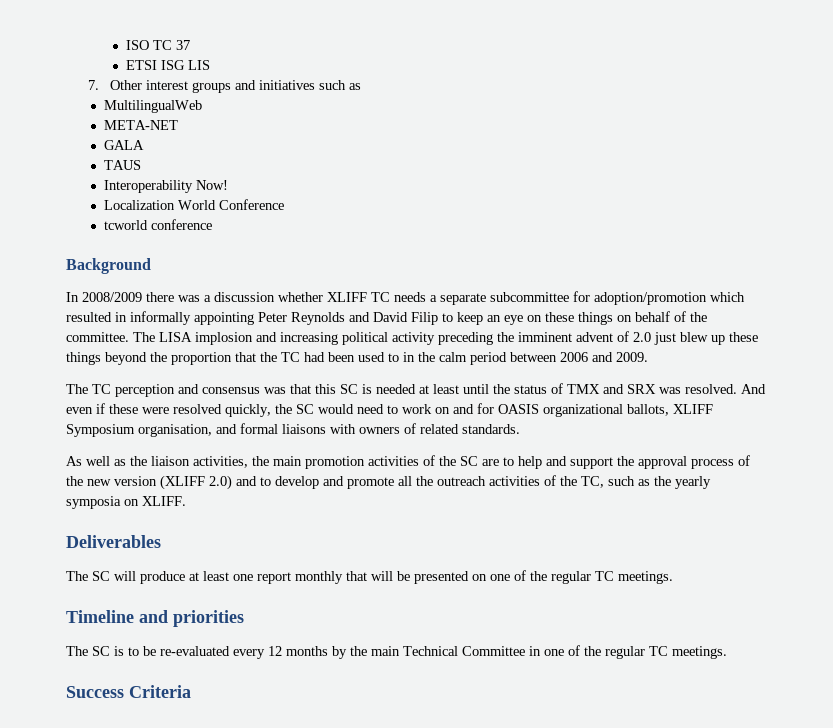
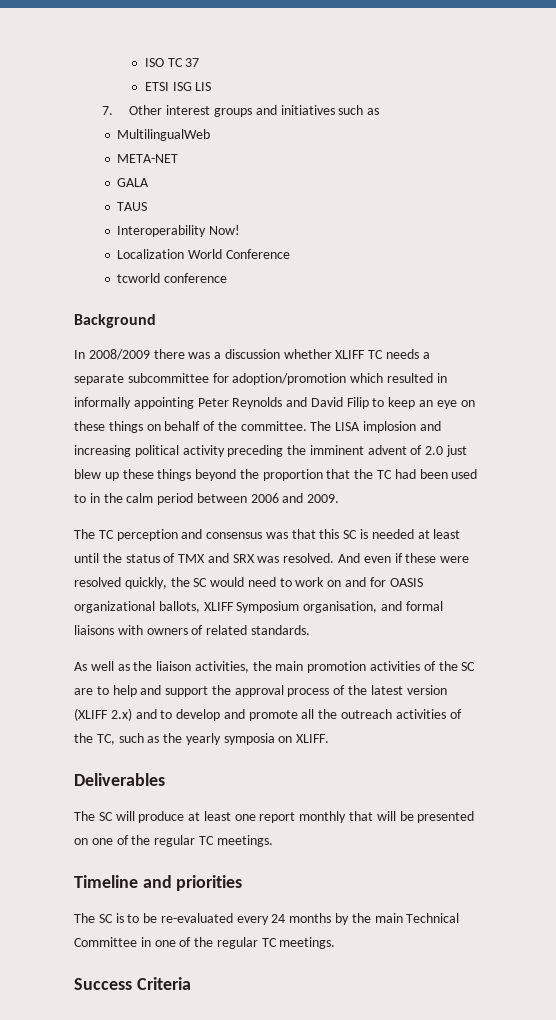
- As well as the liaison activities, the main promotion activities of the SC are to help and support the approval process of the new version (XLIFF 2.0) and to develop and promote all the outreach activities of the TC, such as the yearly symposia on XLIFF.
+ As well as the liaison activities, the main promotion activities of the SC are to help and support the approval process of the latest version (XLIFF 2.x) and to develop and promote all the outreach activities of the TC, such as the yearly symposia on XLIFF.
- The SC is to be re-evaluated every 12 months by the main Technical Committee in one of the regular TC meetings.
+ The SC is to be re-evaluated every 24 months by the main Technical Committee in one of the regular TC meetings.

